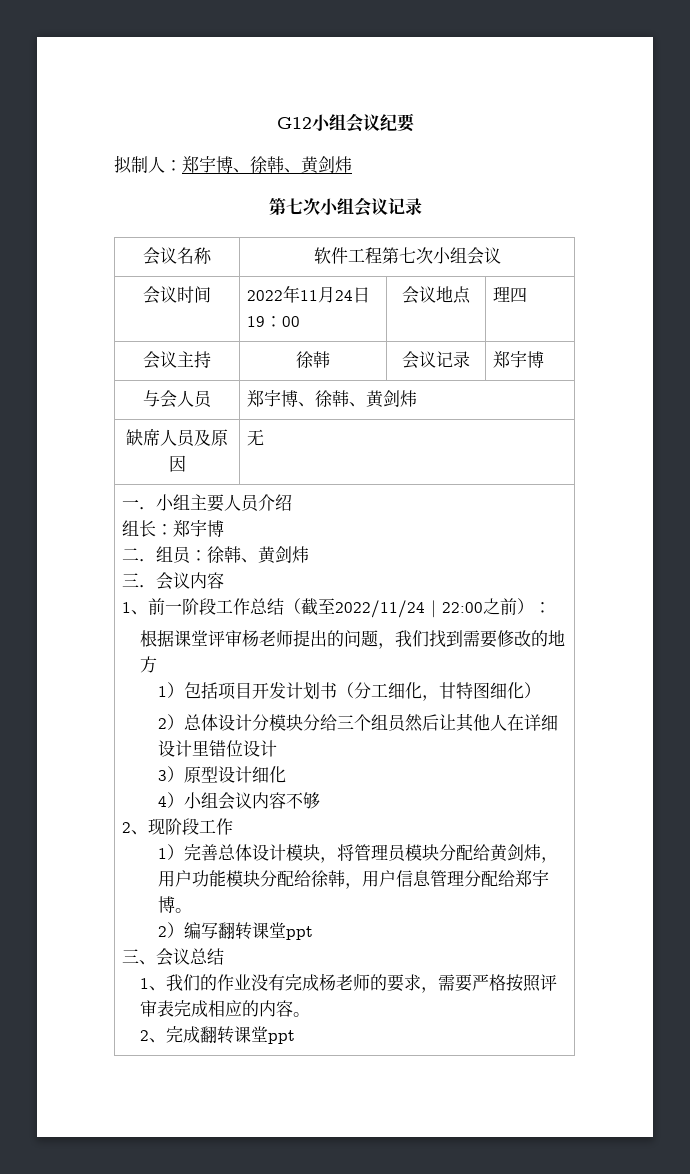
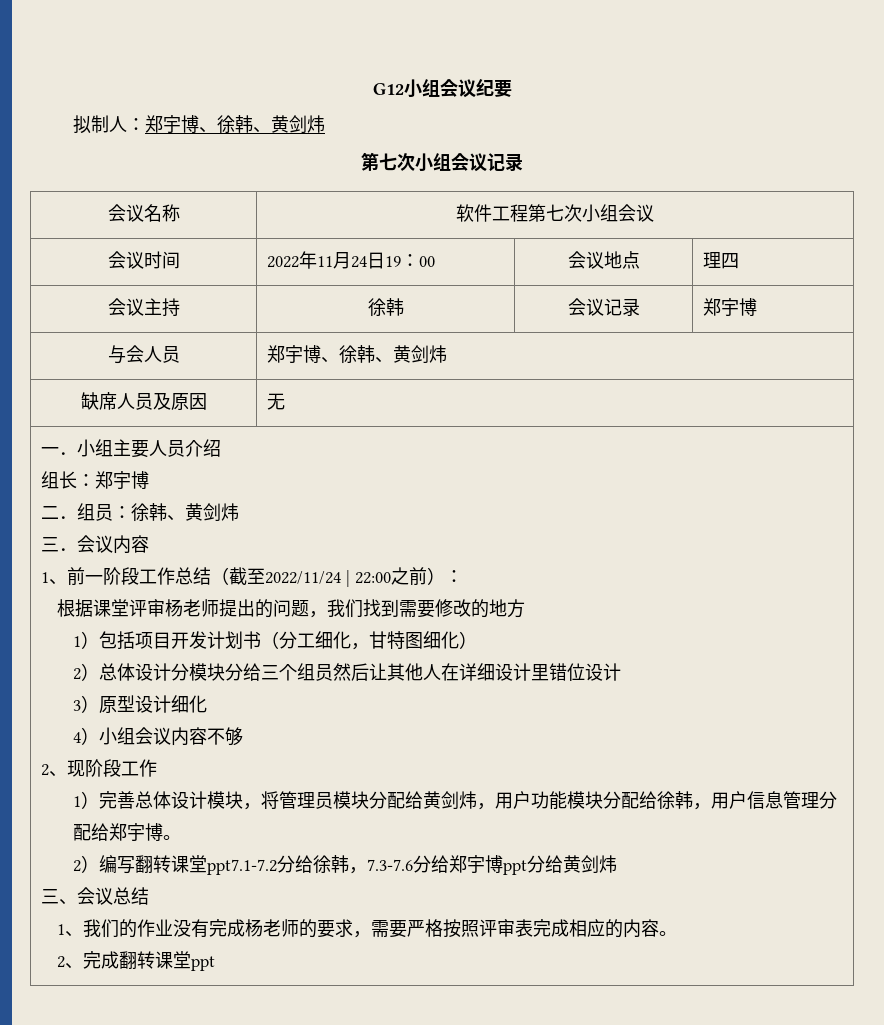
- 2）编写翻转课堂ppt
+ 2）编写翻转课堂ppt7.1-7.2分给徐韩，7.3-7.6分给郑宇博ppt分给黄剑炜

